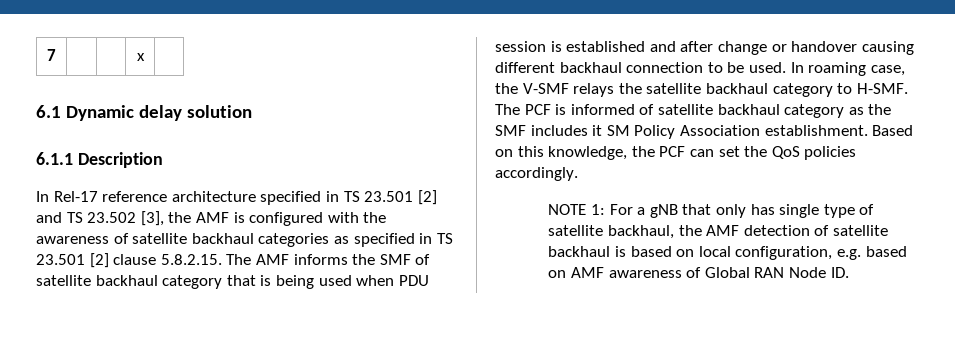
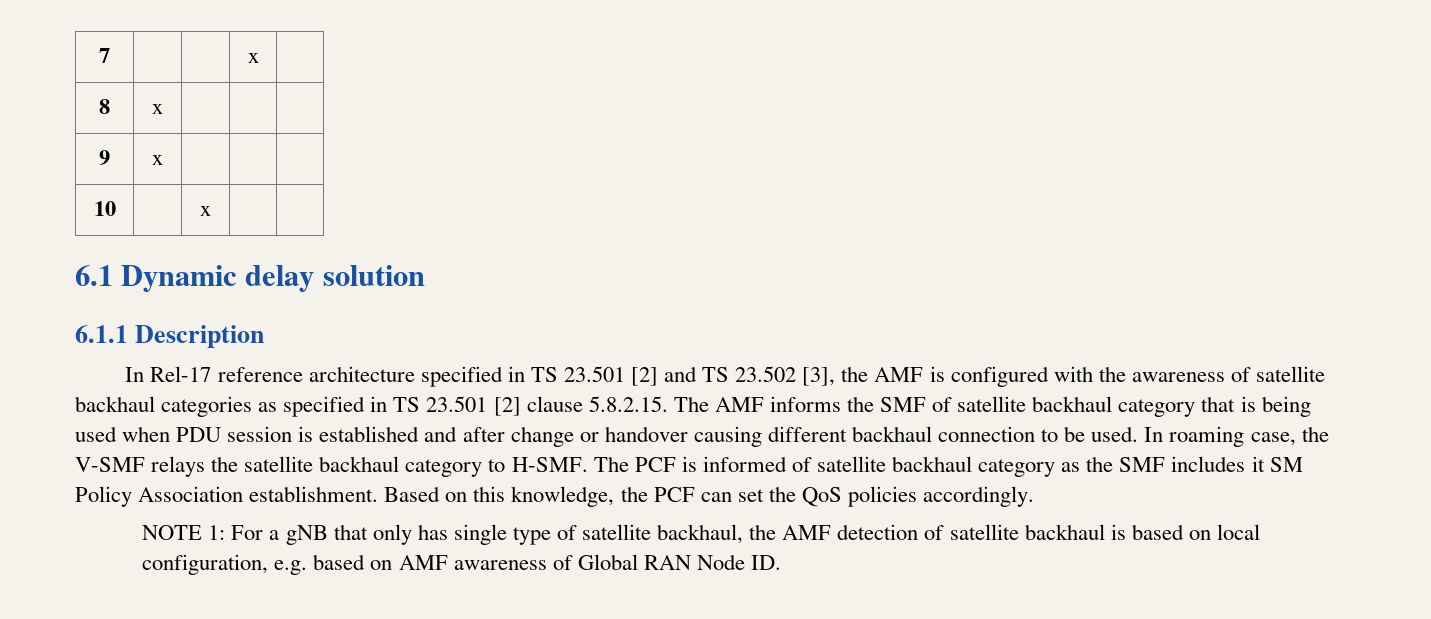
+ 8 | x | | |
+ 9 | x | | |
+ 10 | | x | |

